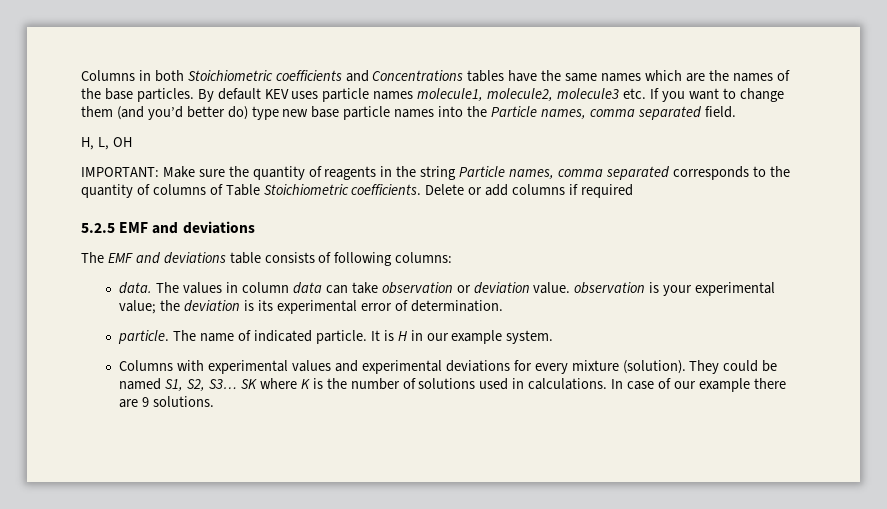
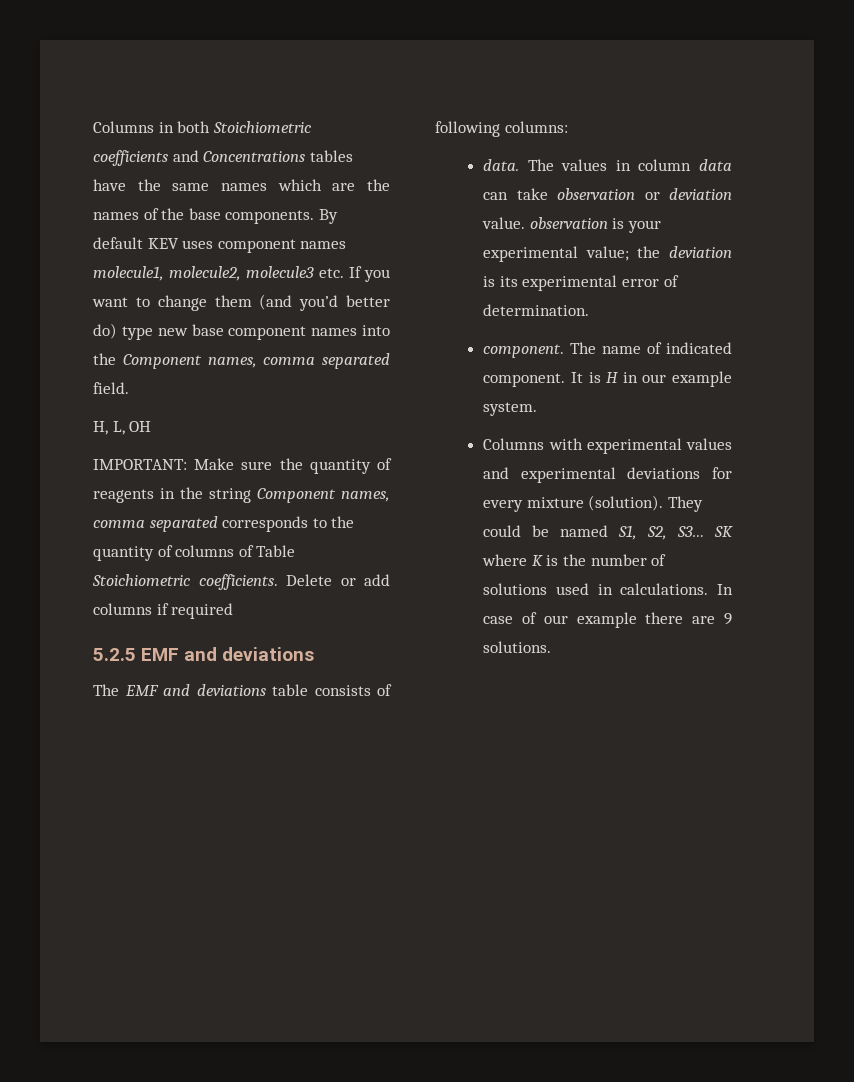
- Columns in both Stoichiometric coefficients and Concentrations tables have the same names which are the names of the base particles.
+ Columns in both Stoichiometric coefficients and Concentrations tables have the same names which are the names of the base components.
- By default KEV uses particle names molecule1, molecule2, molecule3 etc. If you want to change them (and you’d better do) type new base particle names into the Particle names, comma separated field.
+ By default KEV uses component names molecule1, molecule2, molecule3 etc. If you want to change them (and you’d better do) type new base component names into the Component names, comma separated field.
- IMPORTANT: Make sure the quantity of reagents in the string Particle names, comma separated corresponds to the quantity of columns of Table Stoichiometric coefficients.
+ IMPORTANT: Make sure the quantity of reagents in the string Component names, comma separated corresponds to the quantity of columns of Table Stoichiometric coefficients.
  The values in column data can take observation or deviation value. observation is your experimental value; the deviation is its experimental error of determination.
- particle.
+ component.
- The name of indicated particle.
+ The name of indicated component.

